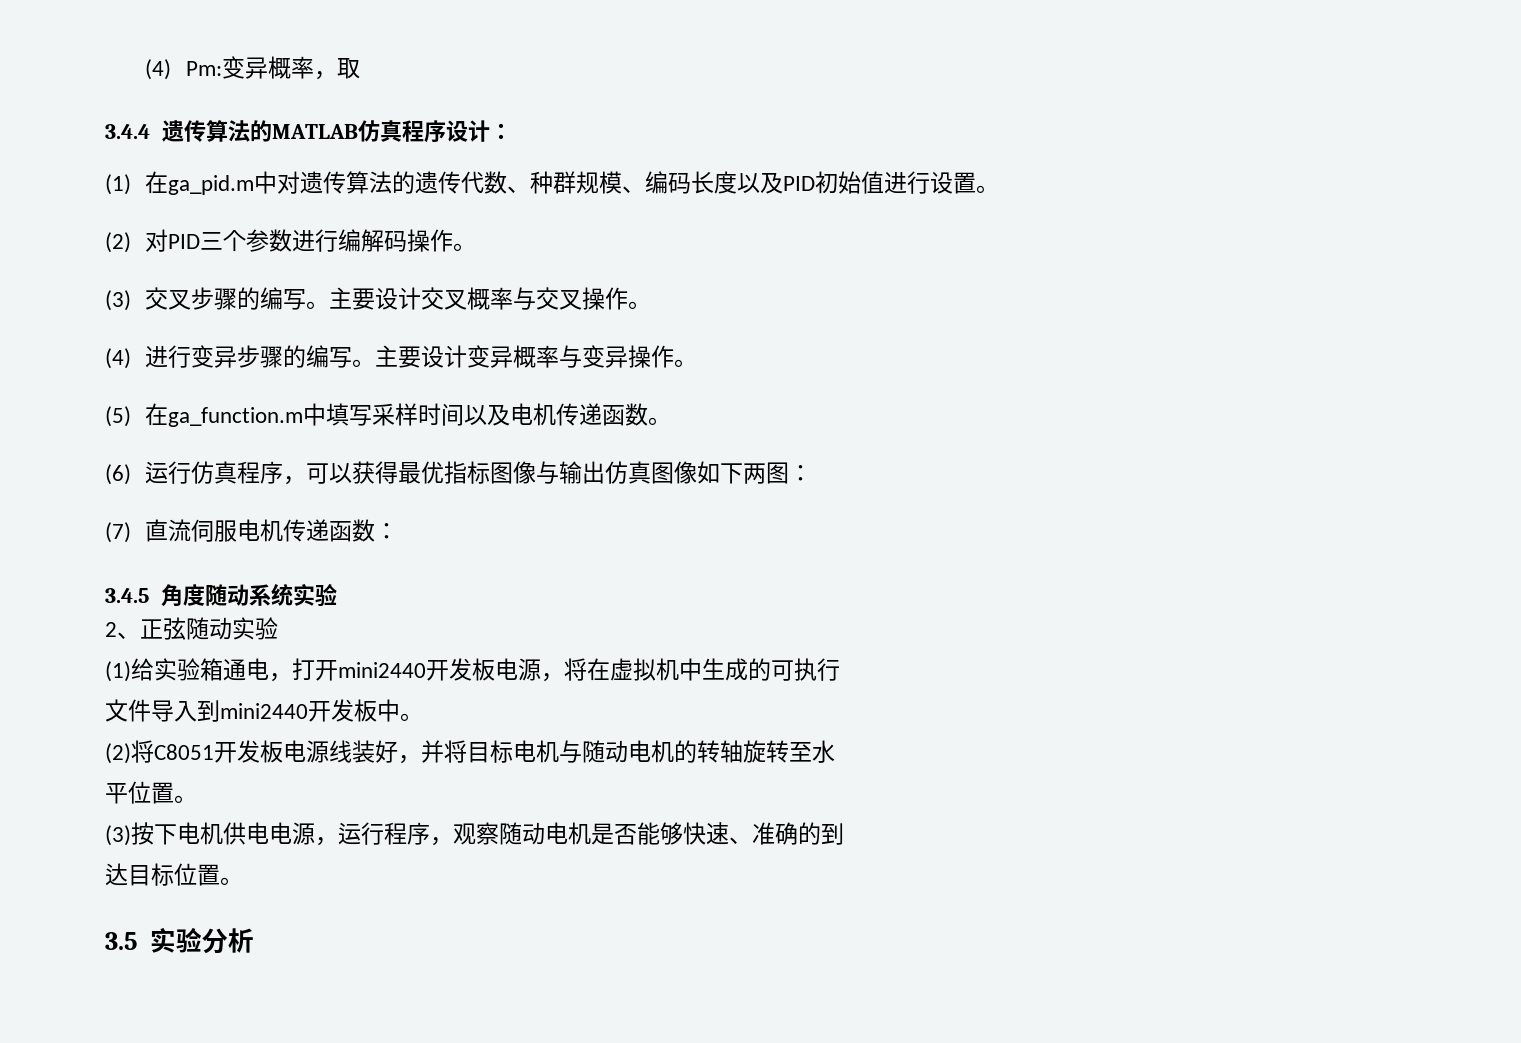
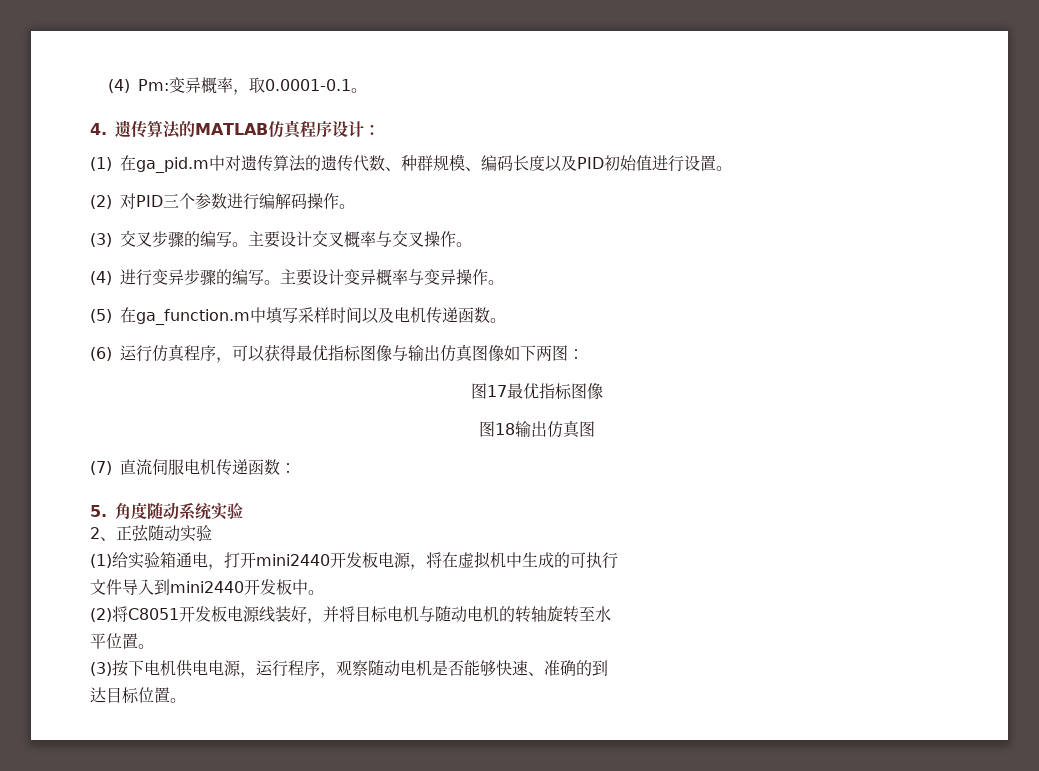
- (4) Pm:变异概率，取
- 3.4.4遗传算法的MATLAB仿真程序设计：
+ (4) Pm:变异概率，取0.0001-0.1。
+ 4.遗传算法的MATLAB仿真程序设计：
+ 图17最优指标图像
+ 图18输出仿真图
- 3.4.5角度随动系统实验
+ 5.角度随动系统实验
- 3.5实验分析

